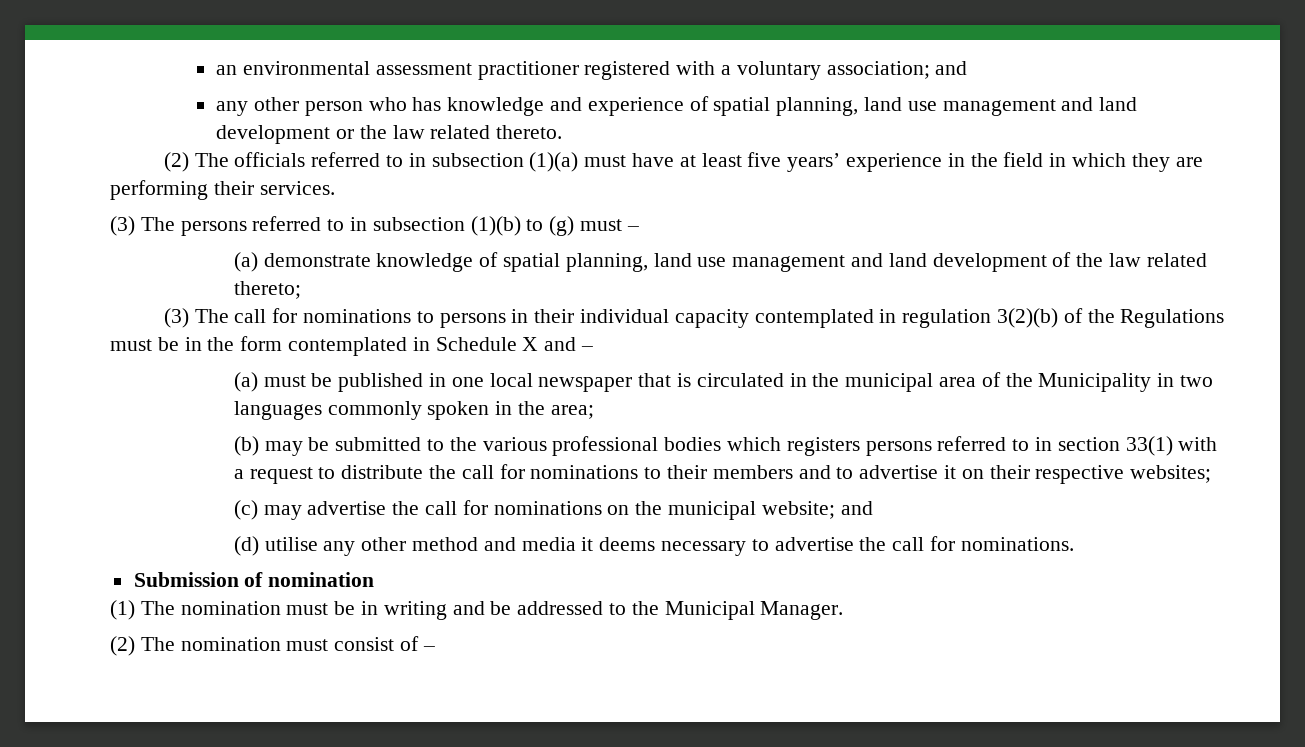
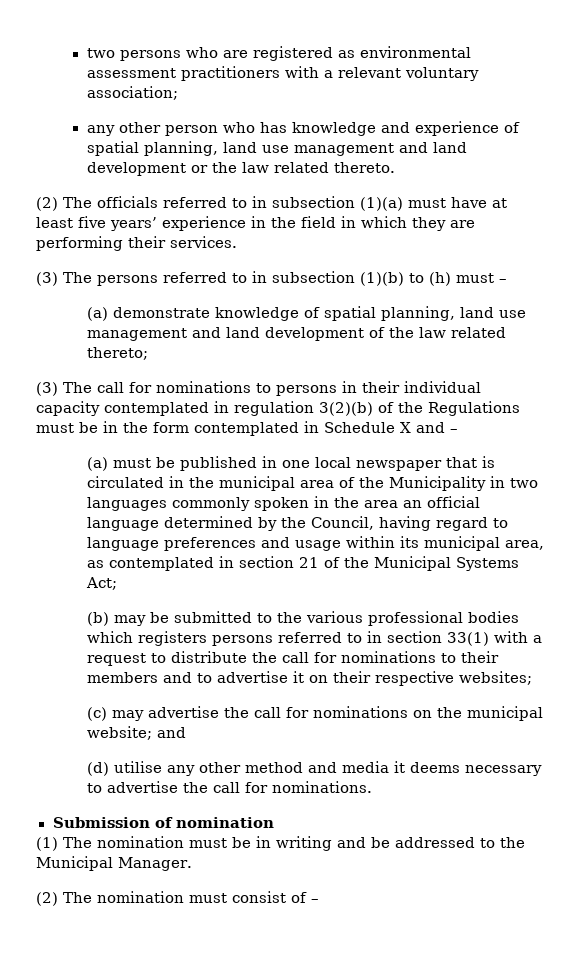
- an environmental assessment practitioner registered with a voluntary association; and
+ two persons who are registered as environmental assessment practitioners with a relevant voluntary association;
- (3) The persons referred to in subsection (1)(b) to (g) must –
+ (3) The persons referred to in subsection (1)(b) to (h) must –
- (a) must be published in one local newspaper that is circulated in the municipal area of the Municipality in two languages commonly spoken in the area;
+ (a) must be published in one local newspaper that is circulated in the municipal area of the Municipality in two languages commonly spoken in the area an official language determined by the Council, having regard to language preferences and usage within its municipal area, as contemplated in section 21 of the Municipal Systems Act;

